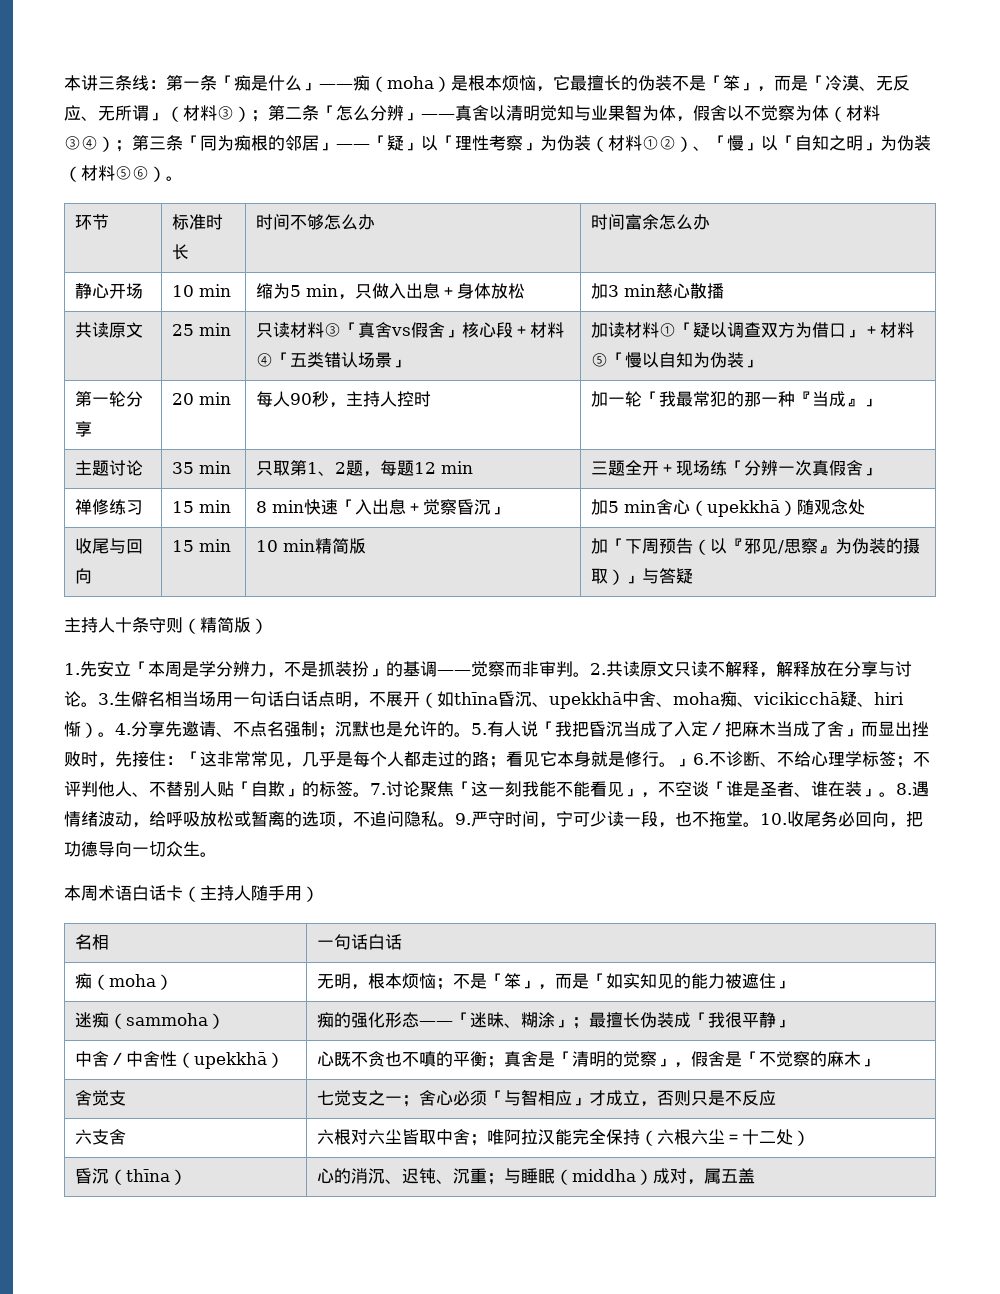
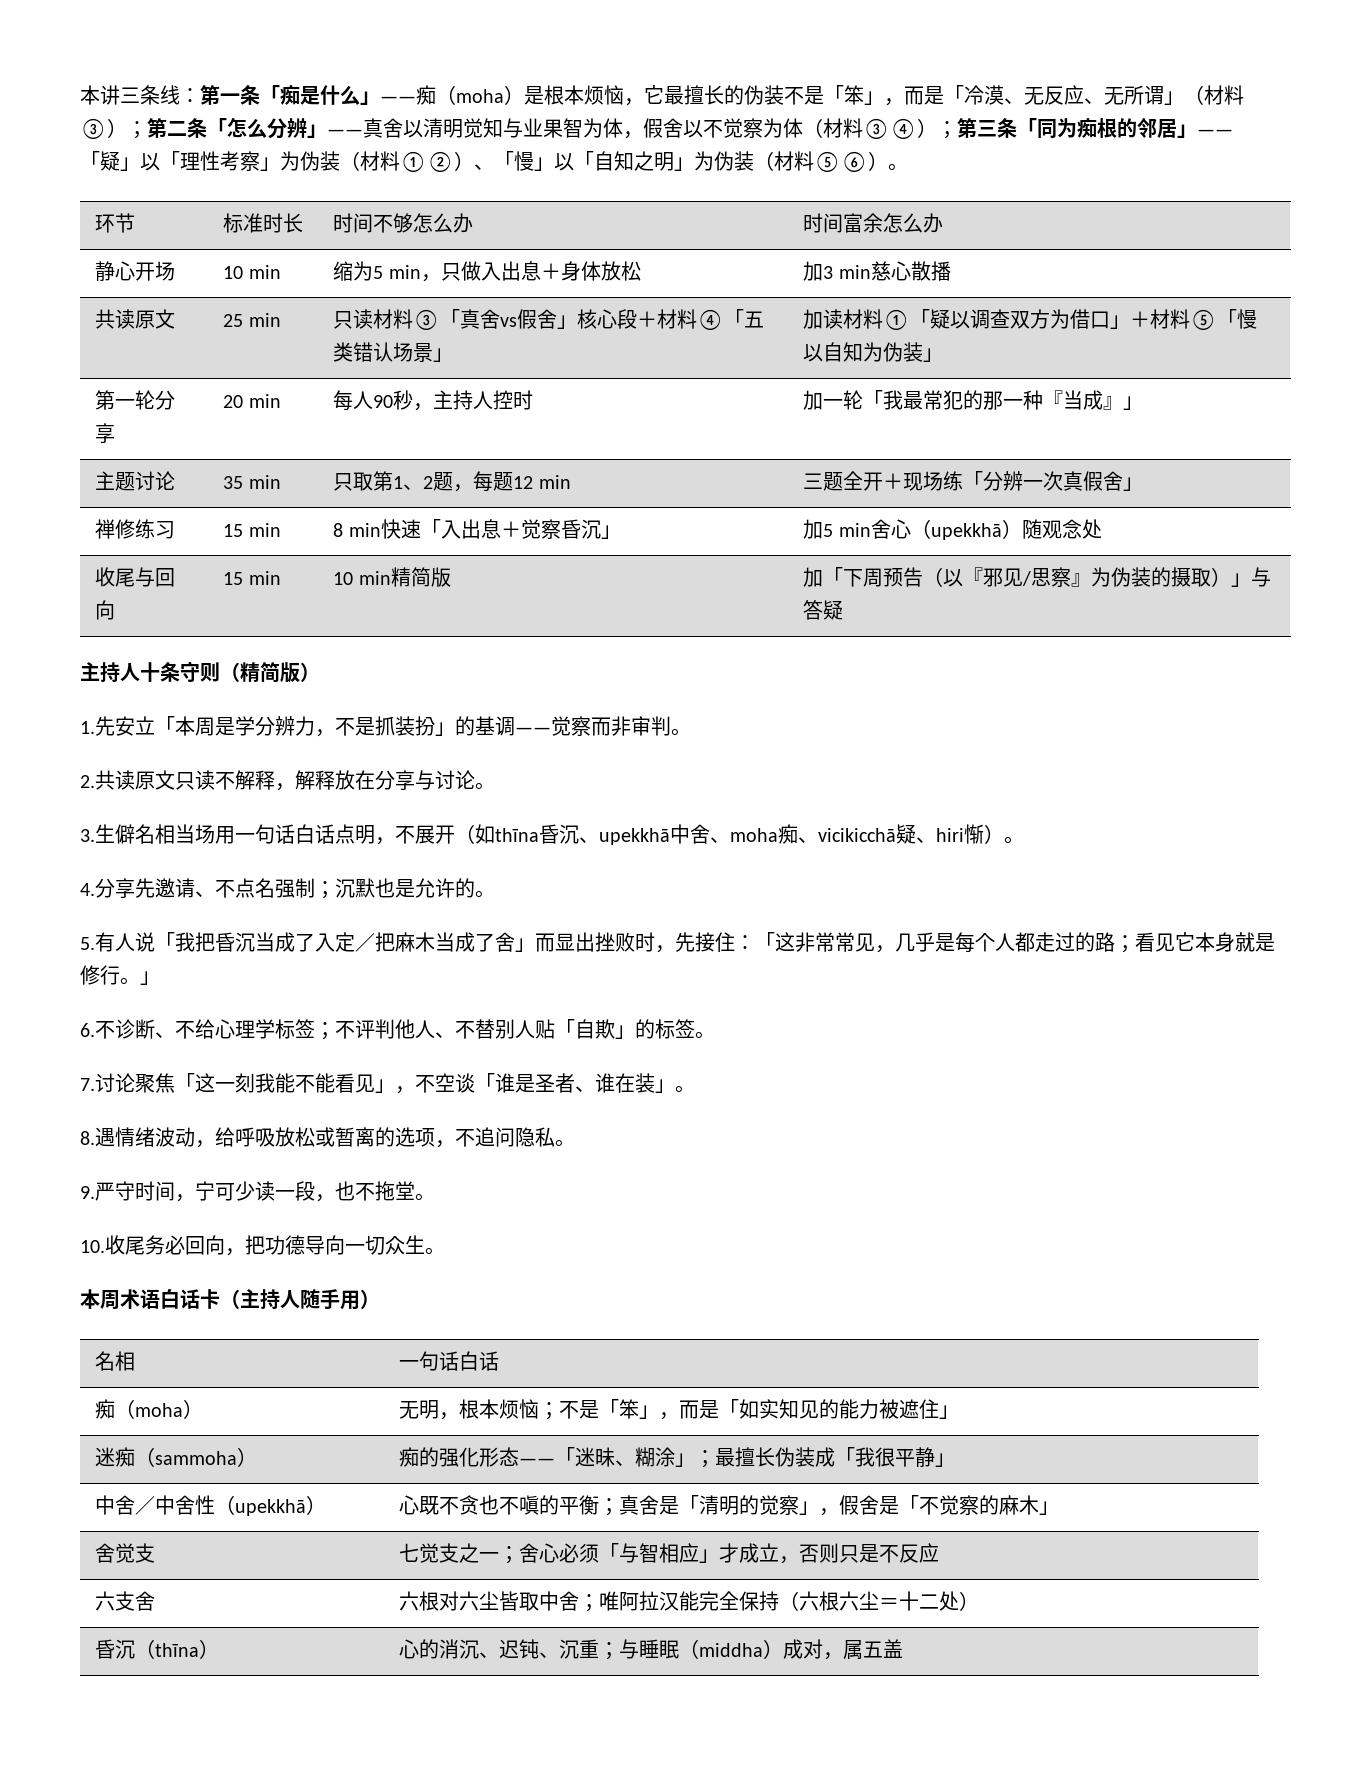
- 1.先安立「本周是学分辨力，不是抓装扮」的基调——觉察而非审判。2.共读原文只读不解释，解释放在分享与讨论。3.生僻名相当场用一句话白话点明，不展开（如thīna昏沉、upekkhā中舍、moha痴、vicikicchā疑、hiri惭）。4.分享先邀请、不点名强制；
+ 1.先安立「本周是学分辨力，不是抓装扮」的基调——觉察而非审判。
+ 2.共读原文只读不解释，解释放在分享与讨论。
+ 3.生僻名相当场用一句话白话点明，不展开（如thīna昏沉、upekkhā中舍、moha痴、vicikicchā疑、hiri惭）。
+ 4.分享先邀请、不点名强制；
- 沉默也是允许的。5.有人说「我把昏沉当成了入定／把麻木当成了舍」而显出挫败时，先接住：
+ 沉默也是允许的。
+ 5.有人说「我把昏沉当成了入定／把麻木当成了舍」而显出挫败时，先接住：
- 看见它本身就是修行。」6.不诊断、不给心理学标签；
+ 看见它本身就是修行。」
+ 6.不诊断、不给心理学标签；
- 不评判他人、不替别人贴「自欺」的标签。7.讨论聚焦「这一刻我能不能看见」，不空谈「谁是圣者、谁在装」。8.遇情绪波动，给呼吸放松或暂离的选项，不追问隐私。9.严守时间，宁可少读一段，也不拖堂。10.收尾务必回向，把功德导向一切众生。
+ 不评判他人、不替别人贴「自欺」的标签。
+ 7.讨论聚焦「这一刻我能不能看见」，不空谈「谁是圣者、谁在装」。
+ 8.遇情绪波动，给呼吸放松或暂离的选项，不追问隐私。
+ 9.严守时间，宁可少读一段，也不拖堂。
+ 10.收尾务必回向，把功德导向一切众生。

